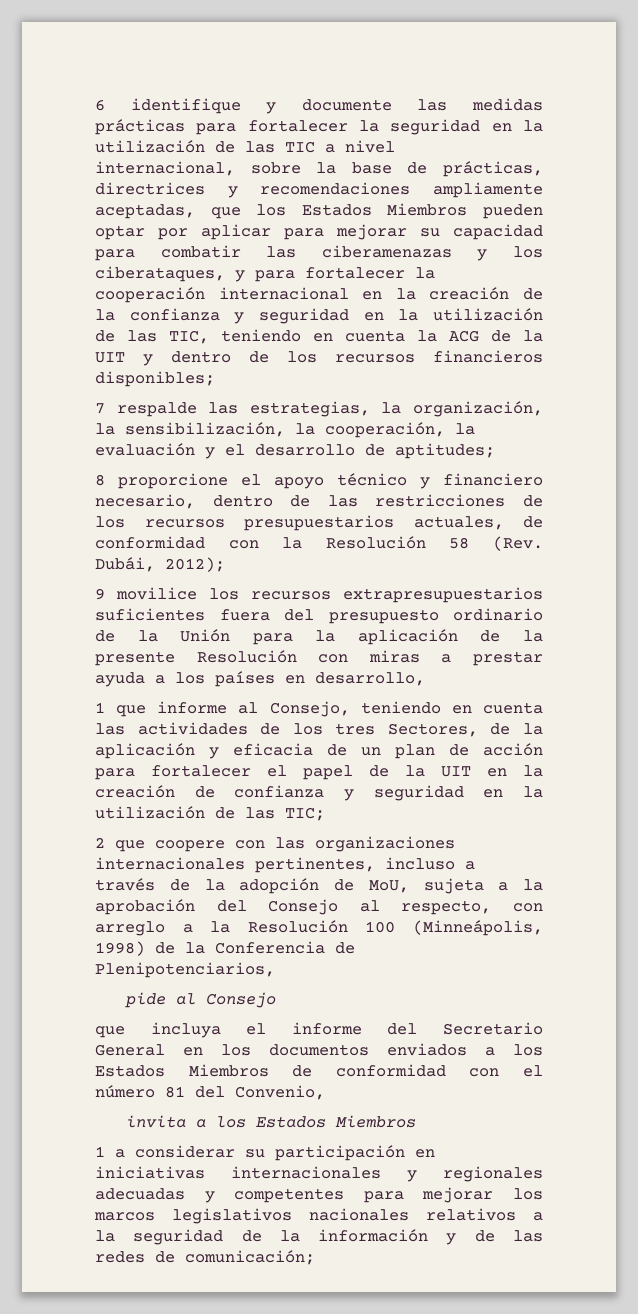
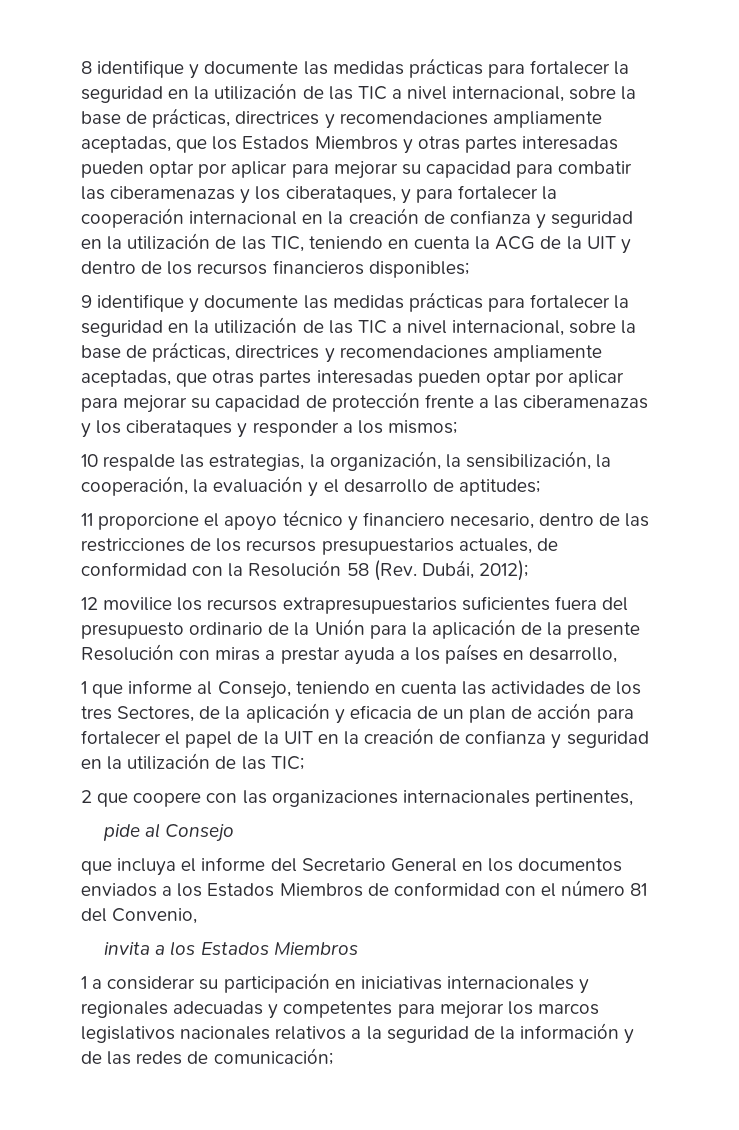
- 6 identifique y documente las medidas prácticas para fortalecer la seguridad en la utilización de las TIC a nivel internacional, sobre la base de prácticas, directrices y recomendaciones ampliamente aceptadas, que los Estados Miembros pueden optar por aplicar para mejorar su capacidad para combatir las ciberamenazas y los ciberataques, y para fortalecer la cooperación internacional en la creación de la confianza y seguridad en la utilización de las TIC, teniendo en cuenta la ACG de la UIT y dentro de los recursos financieros disponibles;
+ 8 identifique y documente las medidas prácticas para fortalecer la seguridad en la utilización de las TIC a nivel internacional, sobre la base de prácticas, directrices y recomendaciones ampliamente aceptadas, que los Estados Miembros y otras partes interesadas pueden optar por aplicar para mejorar su capacidad para combatir las ciberamenazas y los ciberataques, y para fortalecer la cooperación internacional en la creación de confianza y seguridad en la utilización de las TIC, teniendo en cuenta la ACG de la UIT y dentro de los recursos financieros disponibles;
- 7 respalde las estrategias, la organización, la sensibilización, la cooperación, la evaluación y el desarrollo de aptitudes;
+ 9 identifique y documente las medidas prácticas para fortalecer la seguridad en la utilización de las TIC a nivel internacional, sobre la base de prácticas, directrices y recomendaciones ampliamente aceptadas, que otras partes interesadas pueden optar por aplicar para mejorar su capacidad de protección frente a las ciberamenazas y los ciberataques y responder a los mismos;
+ 10 respalde las estrategias, la organización, la sensibilización, la cooperación, la evaluación y el desarrollo de aptitudes;
- 8 proporcione el apoyo técnico y financiero necesario, dentro de las restricciones de los recursos presupuestarios actuales, de conformidad con la Resolución 58 (Rev. Dubái, 2012);
+ 11 proporcione el apoyo técnico y financiero necesario, dentro de las restricciones de los recursos presupuestarios actuales, de conformidad con la Resolución 58 (Rev. Dubái, 2012);
- 9 movilice los recursos extrapresupuestarios suficientes fuera del presupuesto ordinario de la Unión para la aplicación de la presente Resolución con miras a prestar ayuda a los países en desarrollo,
+ 12 movilice los recursos extrapresupuestarios suficientes fuera del presupuesto ordinario de la Unión para la aplicación de la presente Resolución con miras a prestar ayuda a los países en desarrollo,
- 2 que coopere con las organizaciones internacionales pertinentes, incluso a través de la adopción de MoU, sujeta a la aprobación del Consejo al respecto, con arreglo a la Resolución 100 (Minneápolis, 1998) de la Conferencia de Plenipotenciarios,
+ 2 que coopere con las organizaciones internacionales pertinentes,

